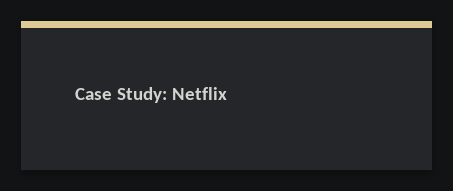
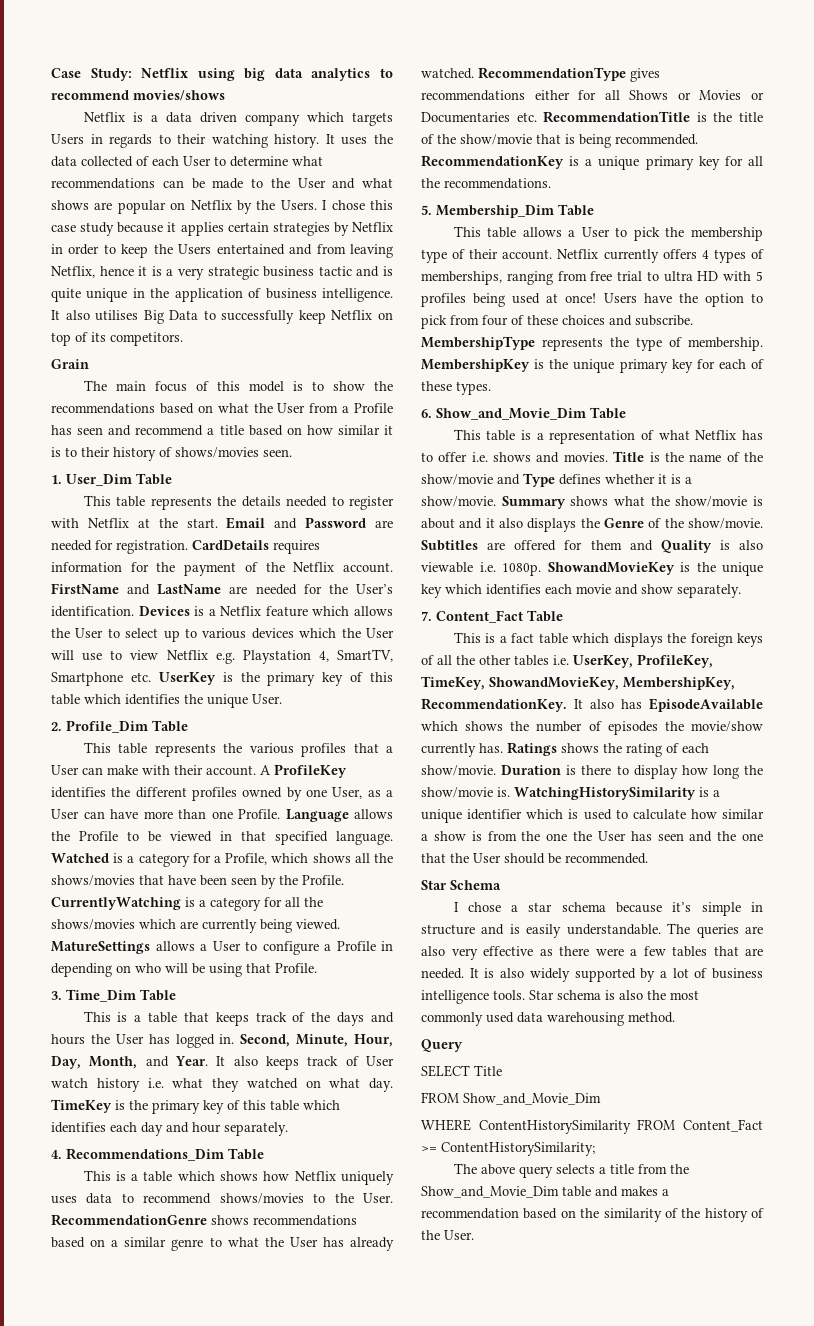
- Case Study: Netflix
+ Case Study: Netflix using big data analytics to recommend movies/shows
+ Netflix is a data driven company which targets Users in regards to their watching history. It uses the data collected of each User to determine what recommendations can be made to the User and what shows are popular on Netflix by the Users. I chose this case study because it applies certain strategies by Netflix in order to keep the Users entertained and from leaving Netflix, hence it is a very strategic business tactic and is quite unique in the application of business intelligence. It also utilises Big Data to successfully keep Netflix on top of its competitors.
+ Grain
+ The main focus of this model is to show the recommendations based on what the User from a Profile has seen and recommend a title based on how similar it is to their history of shows/movies seen.
+ 1. User_Dim Table
+ This table represents the details needed to register with Netflix at the start. Email and Password are needed for registration. CardDetails requires information for the payment of the Netflix account. FirstName and LastName are needed for the User’s identification. Devices is a Netflix feature which allows the User to select up to various devices which the User will use to view Netflix e.g. Playstation 4, SmartTV, Smartphone etc. UserKey is the primary key of this table which identifies the unique User.
+ 2. Profile_Dim Table
+ This table represents the various profiles that a User can make with their account. A ProfileKey identifies the different profiles owned by one User, as a User can have more than one Profile. Language allows the Profile to be viewed in that specified language. Watched is a category for a Profile, which shows all the shows/movies that have been seen by the Profile. CurrentlyWatching is a category for all the shows/movies which are currently being viewed. MatureSettings allows a User to configure a Profile in depending on who will be using that Profile.
+ 3. Time_Dim Table
+ This is a table that keeps track of the days and hours the User has logged in. Second, Minute, Hour, Day, Month, and Year. It also keeps track of User watch history i.e. what they watched on what day. TimeKey is the primary key of this table which identifies each day and hour separately.
+ 4. Recommendations_Dim Table
+ This is a table which shows how Netflix uniquely uses data to recommend shows/movies to the User. RecommendationGenre shows recommendations based on a similar genre to what the User has already watched. RecommendationType gives recommendations either for all Shows or Movies or Documentaries etc. RecommendationTitle is the title of the show/movie that is being recommended. RecommendationKey is a unique primary key for all the recommendations.
+ 5. Membership_Dim Table
+ This table allows a User to pick the membership type of their account. Netflix currently offers 4 types of memberships, ranging from free trial to ultra HD with 5 profiles being used at once! Users have the option to pick from four of these choices and subscribe. MembershipType represents the type of membership. MembershipKey is the unique primary key for each of these types.
+ 6. Show_and_Movie_Dim Table
+ This table is a representation of what Netflix has to offer i.e. shows and movies. Title is the name of the show/movie and Type defines whether it is a show/movie. Summary shows what the show/movie is about and it also displays the Genre of the show/movie. Subtitles are offered for them and Quality is also viewable i.e. 1080p. ShowandMovieKey is the unique key which identifies each movie and show separately.
+ 7. Content_Fact Table
+ This is a fact table which displays the foreign keys of all the other tables i.e. UserKey, ProfileKey, TimeKey, ShowandMovieKey, MembershipKey, RecommendationKey. It also has EpisodeAvailable which shows the number of episodes the movie/show currently has. Ratings shows the rating of each show/movie. Duration is there to display how long the show/movie is. WatchingHistorySimilarity is a unique identifier which is used to calculate how similar a show is from the one the User has seen and the one that the User should be recommended.
+ Star Schema
+ I chose a star schema because it’s simple in structure and is easily understandable. The queries are also very effective as there were a few tables that are needed. It is also widely supported by a lot of business intelligence tools. Star schema is also the most commonly used data warehousing method.
+ Query
+ SELECT Title
+ FROM Show_and_Movie_Dim
+ WHERE ContentHistorySimilarity FROM Content_Fact >= ContentHistorySimilarity;
+ The above query selects a title from the Show_and_Movie_Dim table and makes a recommendation based on the similarity of the history of the User.

